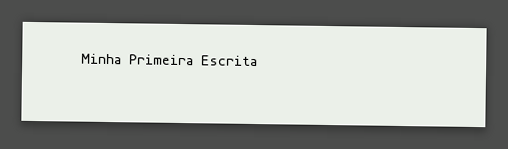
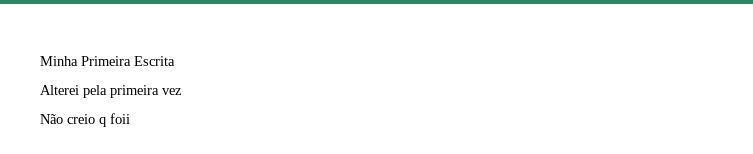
+ Alterei pela primeira vez
+ Não creio q foii

